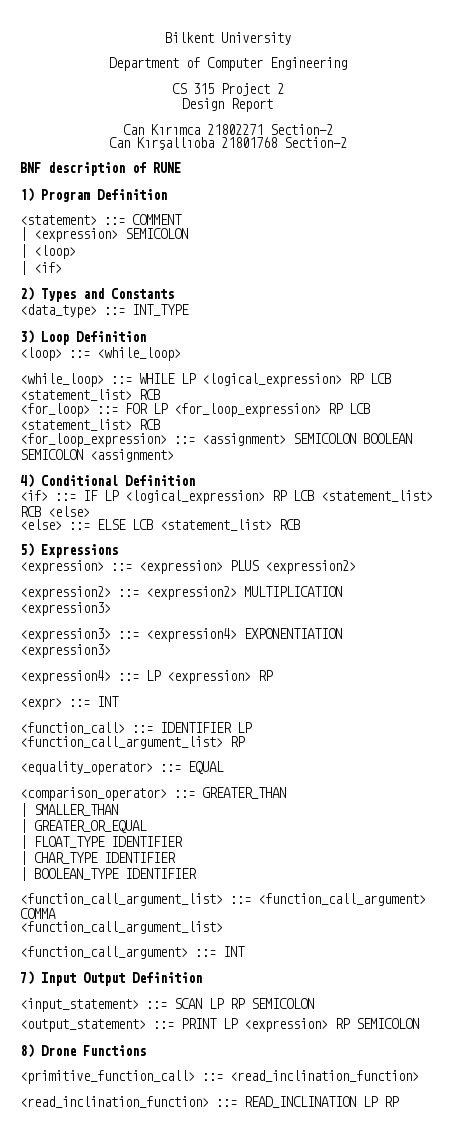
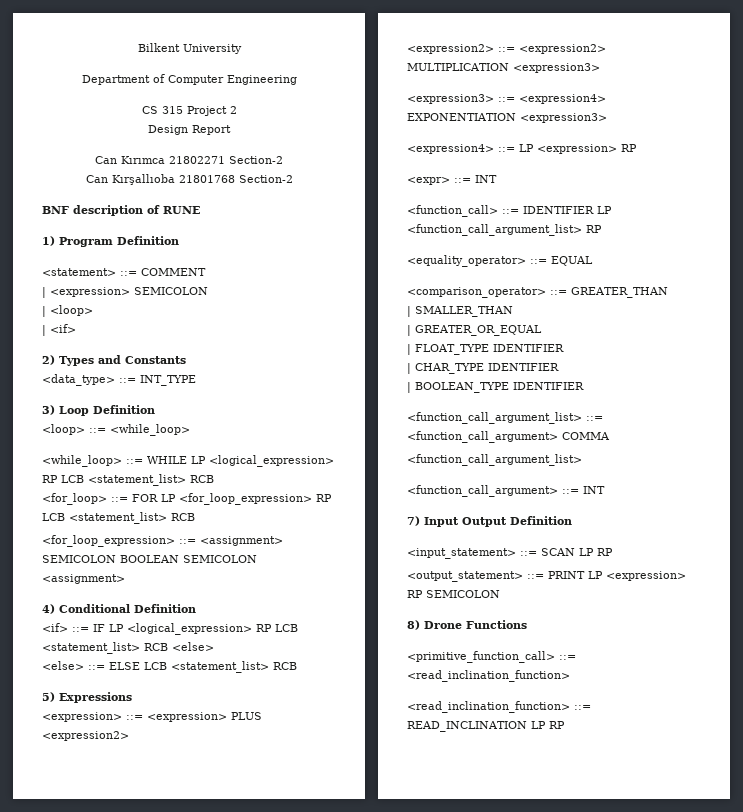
- <input_statement> ::= SCAN LP RP SEMICOLON
+ <input_statement> ::= SCAN LP RP

